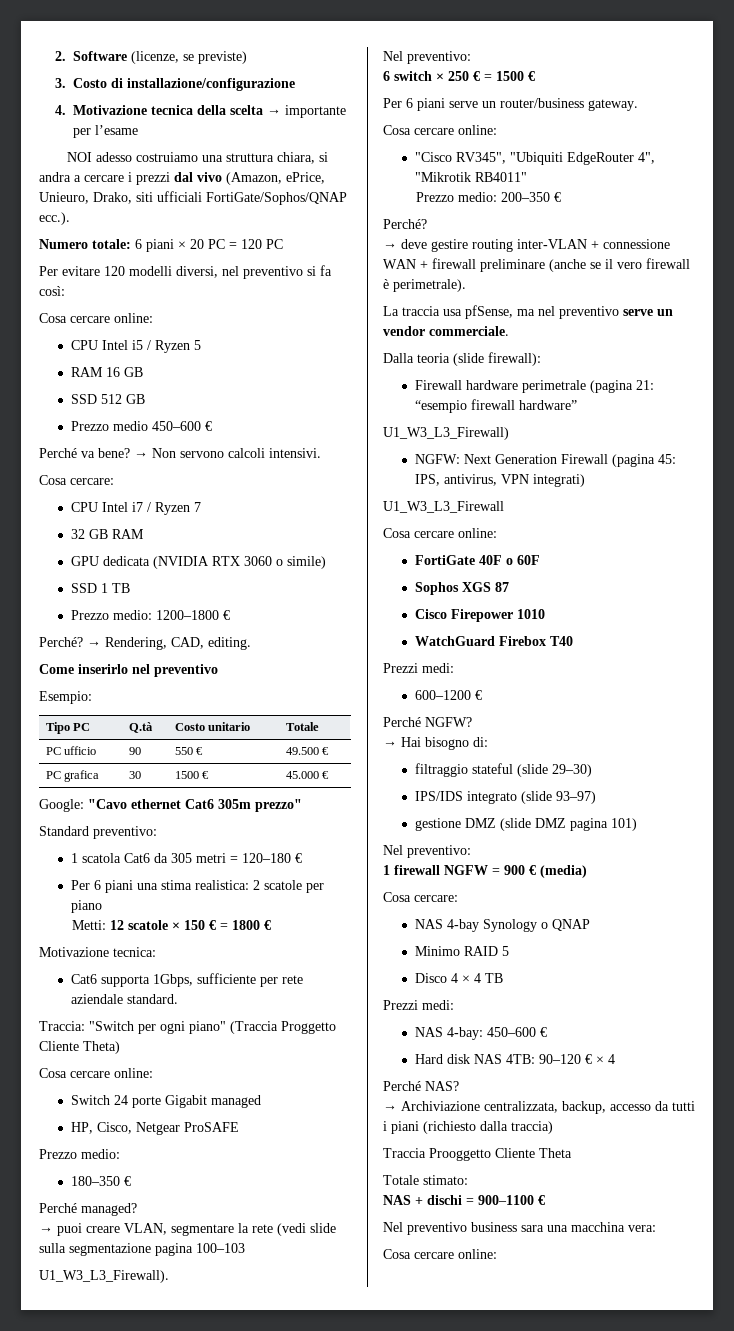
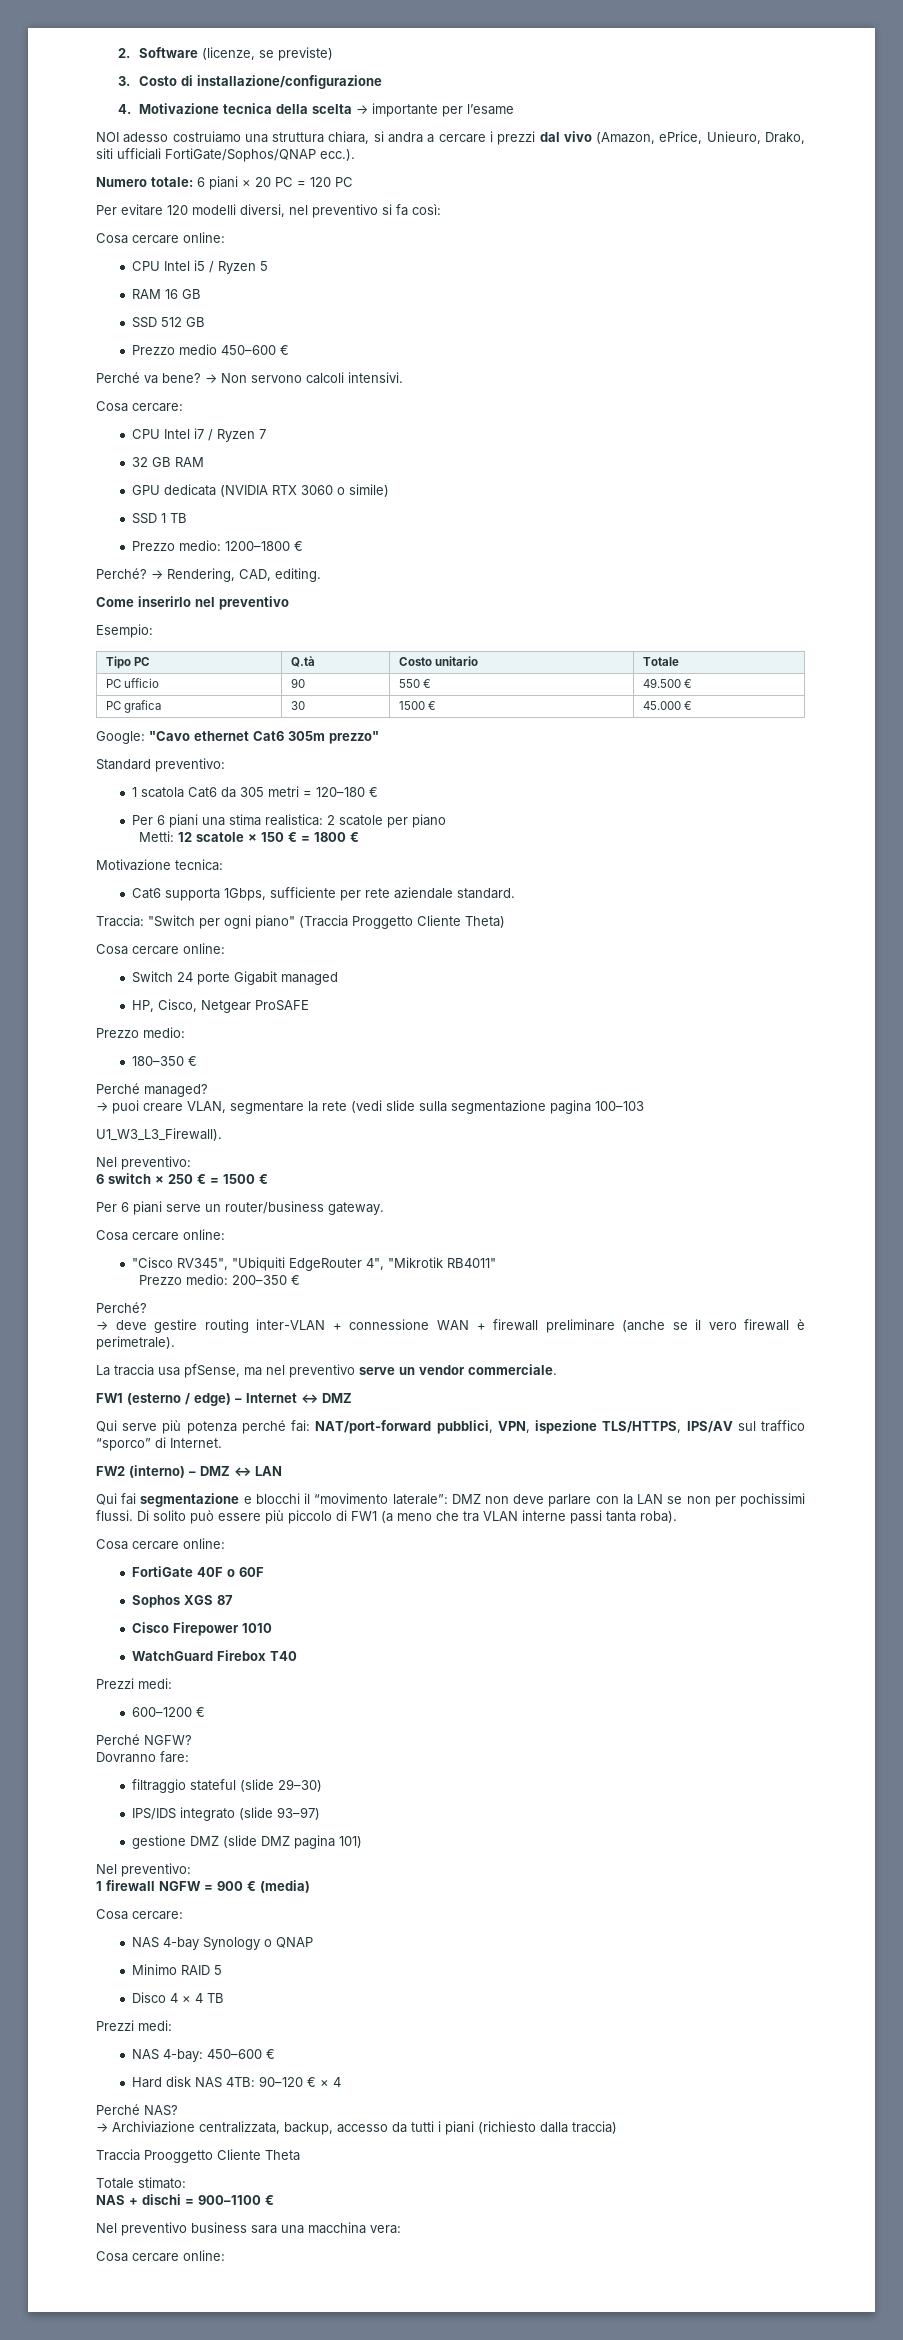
- Dalla teoria (slide firewall):
- Firewall hardware perimetrale (pagina 21: “esempio firewall hardware”
- U1_W3_L3_Firewall)
- NGFW: Next Generation Firewall (pagina 45: IPS, antivirus, VPN integrati)
- U1_W3_L3_Firewall
+ FW1 (esterno / edge) – Internet ↔ DMZ
+ Qui serve più potenza perché fai: NAT/port-forward pubblici, VPN, ispezione TLS/HTTPS, IPS/AV sul traffico “sporco” di Internet.
+ FW2 (interno) – DMZ ↔ LAN
+ Qui fai segmentazione e blocchi il “movimento laterale”: DMZ non deve parlare con la LAN se non per pochissimi flussi. Di solito può essere più piccolo di FW1 (a meno che tra VLAN interne passi tanta roba).
- → Hai bisogno di:
+ Dovranno fare:

